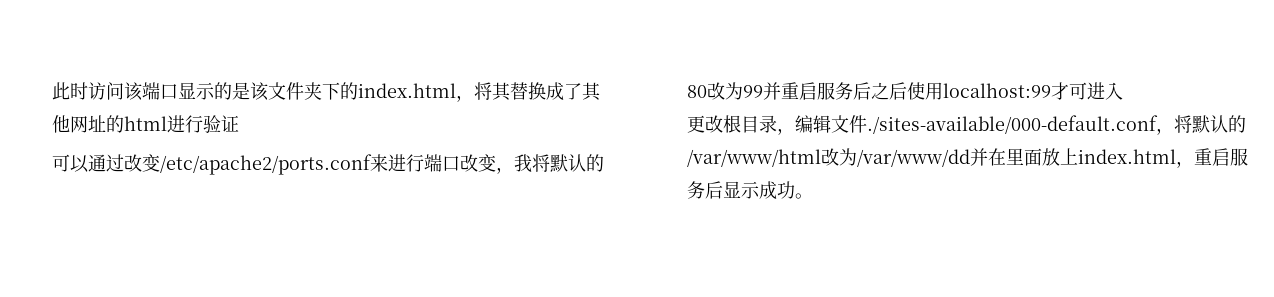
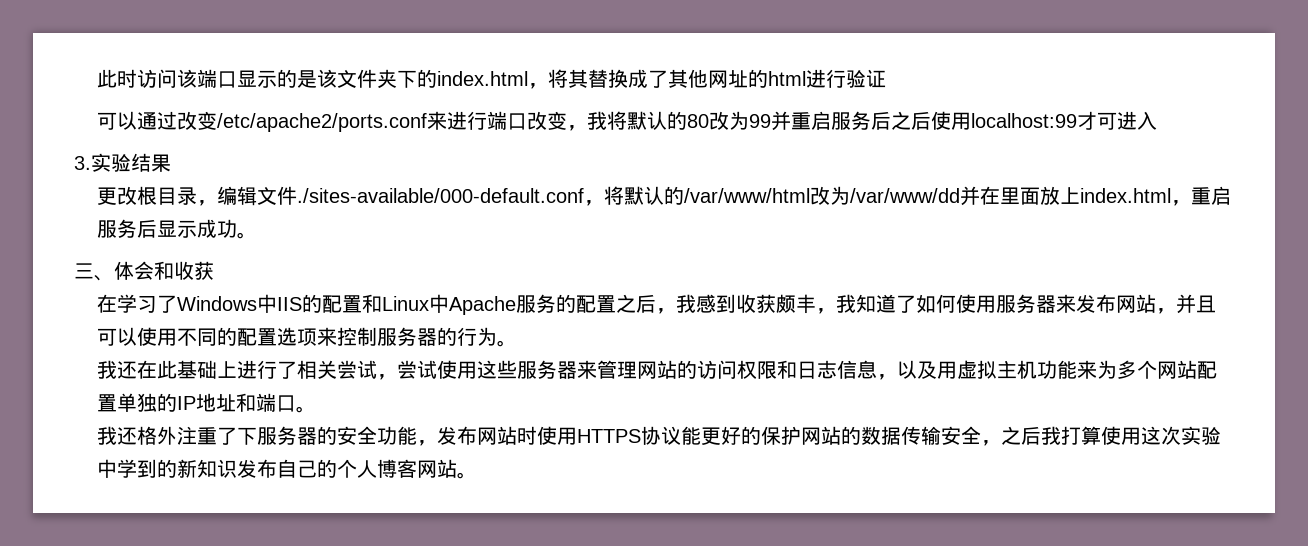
+ 3.实验结果
+ 三、体会和收获
+ 在学习了Windows中IIS的配置和Linux中Apache服务的配置之后，我感到收获颇丰，我知道了如何使用服务器来发布网站，并且可以使用不同的配置选项来控制服务器的行为。
+ 我还在此基础上进行了相关尝试，尝试使用这些服务器来管理网站的访问权限和日志信息，以及用虚拟主机功能来为多个网站配置单独的IP地址和端口。
+ 我还格外注重了下服务器的安全功能，发布网站时使用HTTPS协议能更好的保护网站的数据传输安全，之后我打算使用这次实验中学到的新知识发布自己的个人博客网站。

